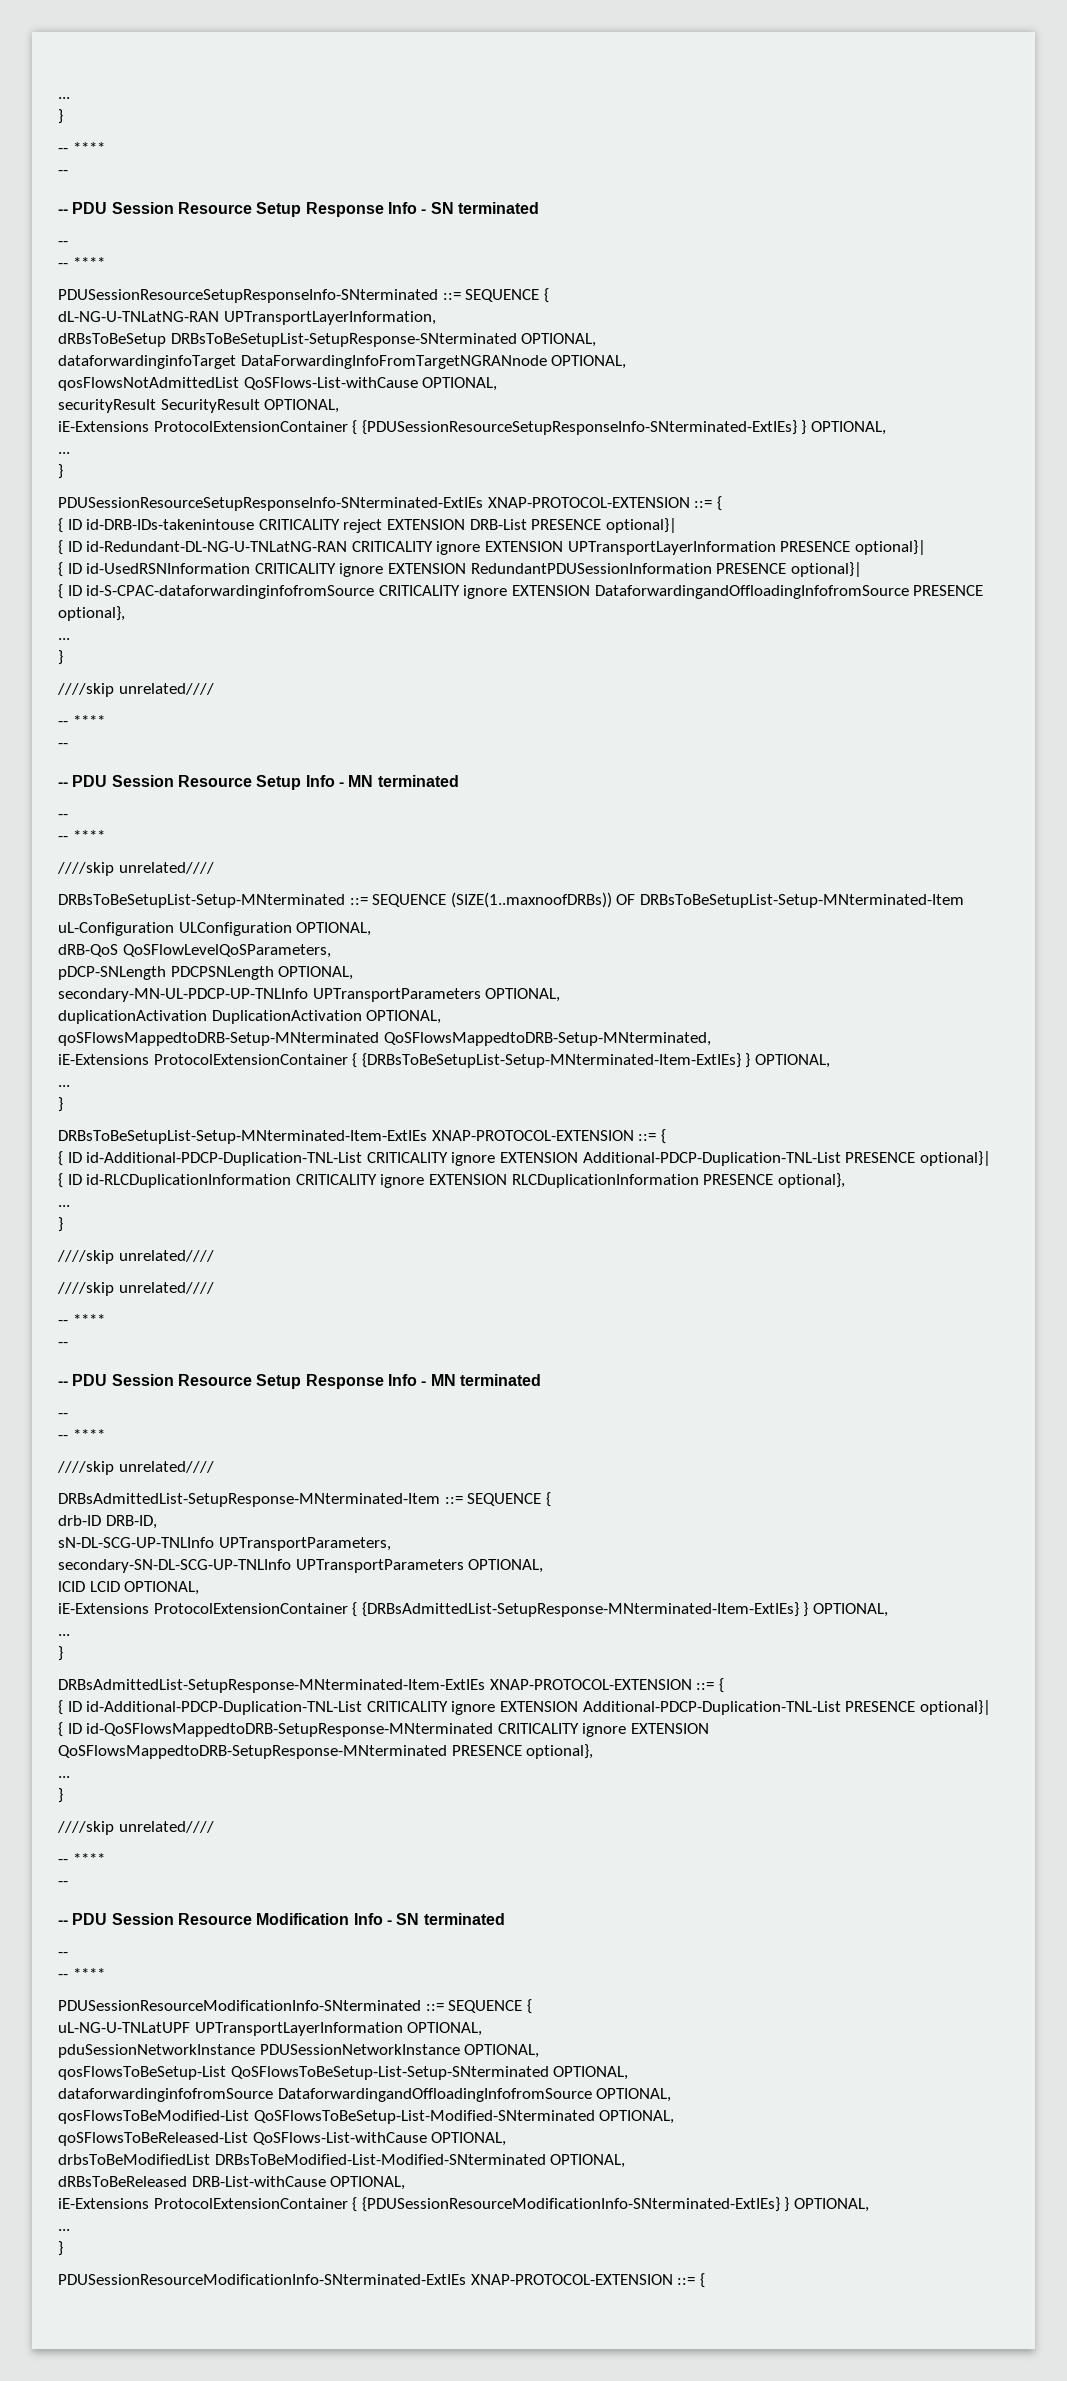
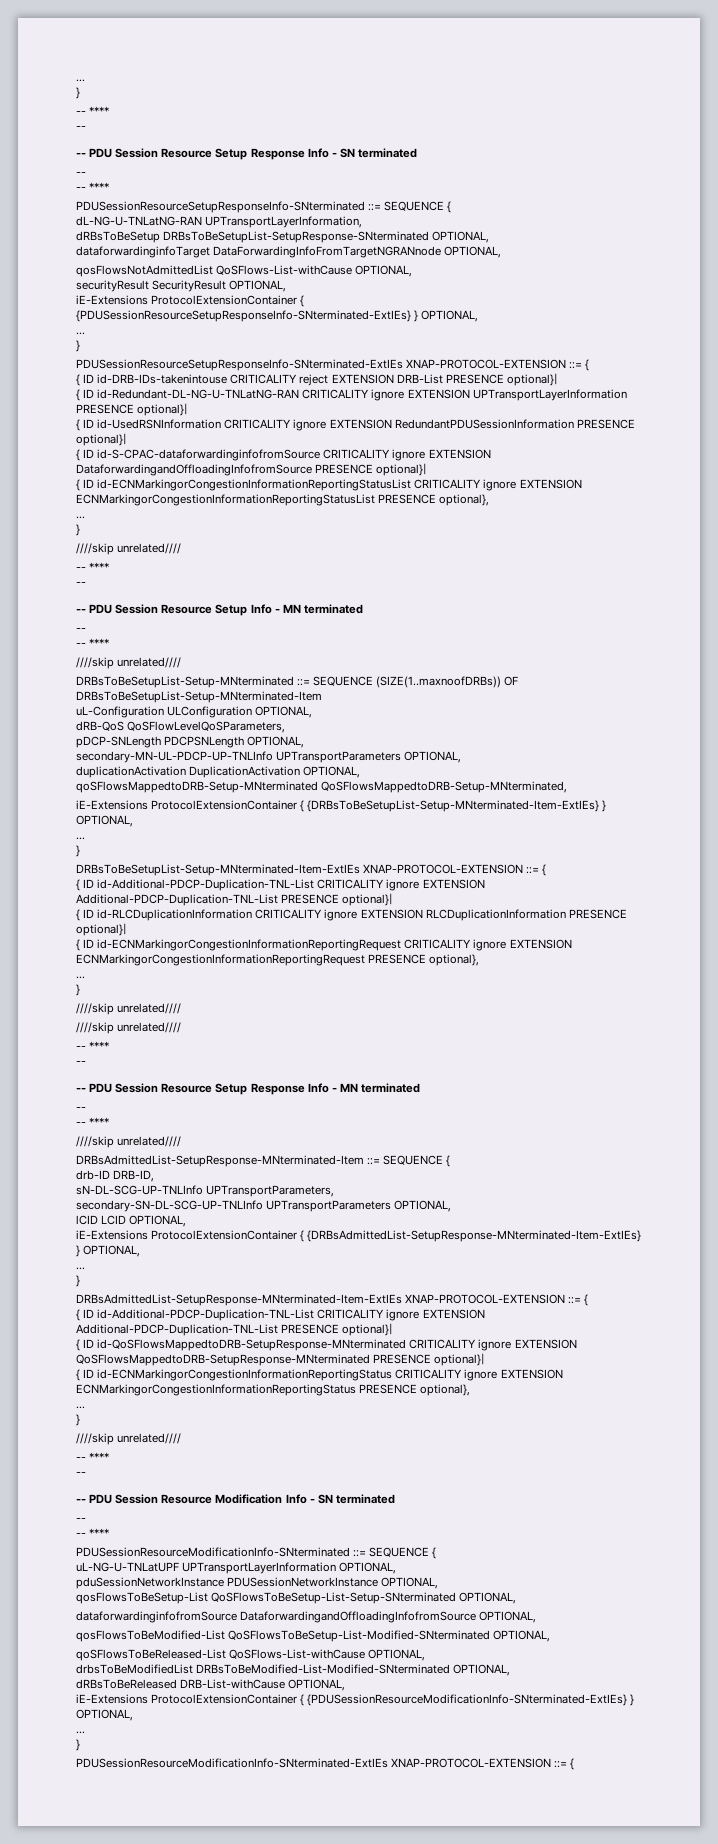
- { ID id-S-CPAC-dataforwardinginfofromSource CRITICALITY ignore EXTENSION DataforwardingandOffloadingInfofromSource PRESENCE optional},
+ { ID id-S-CPAC-dataforwardinginfofromSource CRITICALITY ignore EXTENSION DataforwardingandOffloadingInfofromSource PRESENCE optional}|
+ { ID id-ECNMarkingorCongestionInformationReportingStatusList CRITICALITY ignore EXTENSION ECNMarkingorCongestionInformationReportingStatusList PRESENCE optional},
- { ID id-RLCDuplicationInformation CRITICALITY ignore EXTENSION RLCDuplicationInformation PRESENCE optional},
+ { ID id-RLCDuplicationInformation CRITICALITY ignore EXTENSION RLCDuplicationInformation PRESENCE optional}|
+ { ID id-ECNMarkingorCongestionInformationReportingRequest CRITICALITY ignore EXTENSION ECNMarkingorCongestionInformationReportingRequest PRESENCE optional},
- { ID id-QoSFlowsMappedtoDRB-SetupResponse-MNterminated CRITICALITY ignore EXTENSION QoSFlowsMappedtoDRB-SetupResponse-MNterminated PRESENCE optional},
+ { ID id-QoSFlowsMappedtoDRB-SetupResponse-MNterminated CRITICALITY ignore EXTENSION QoSFlowsMappedtoDRB-SetupResponse-MNterminated PRESENCE optional}|
+ { ID id-ECNMarkingorCongestionInformationReportingStatus CRITICALITY ignore EXTENSION ECNMarkingorCongestionInformationReportingStatus PRESENCE optional},

